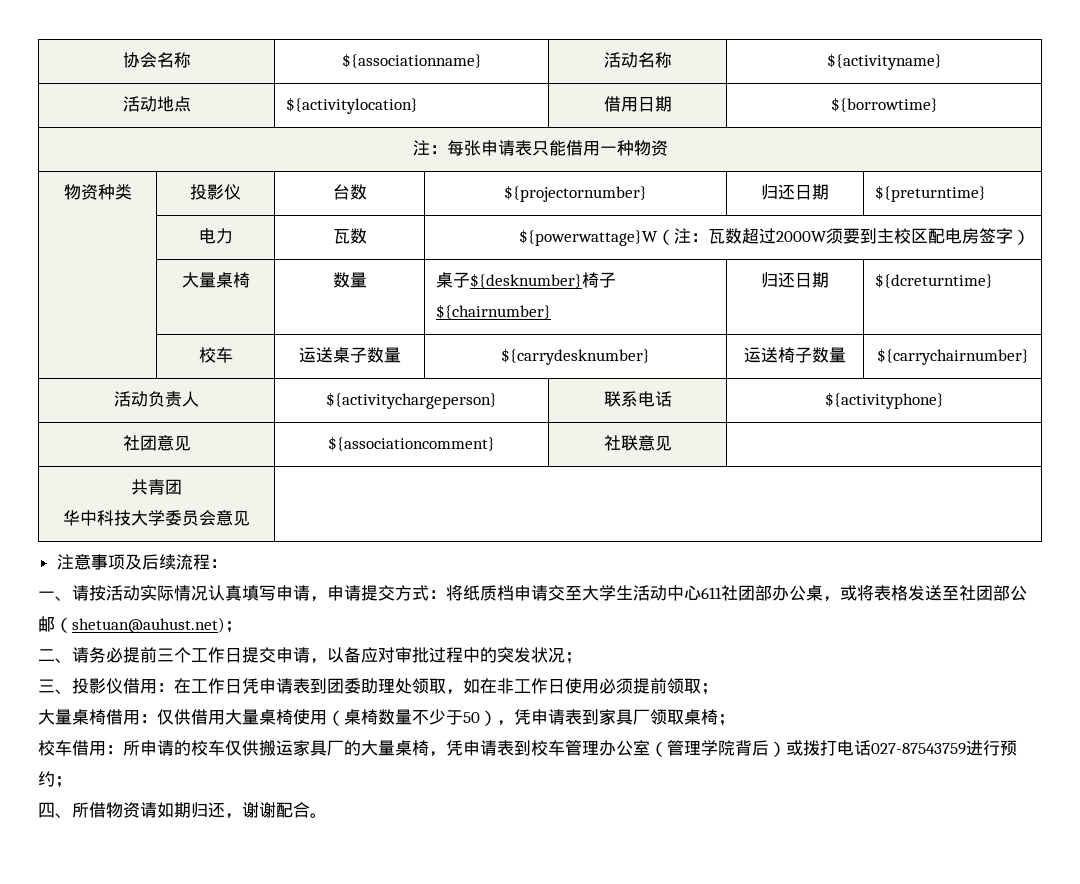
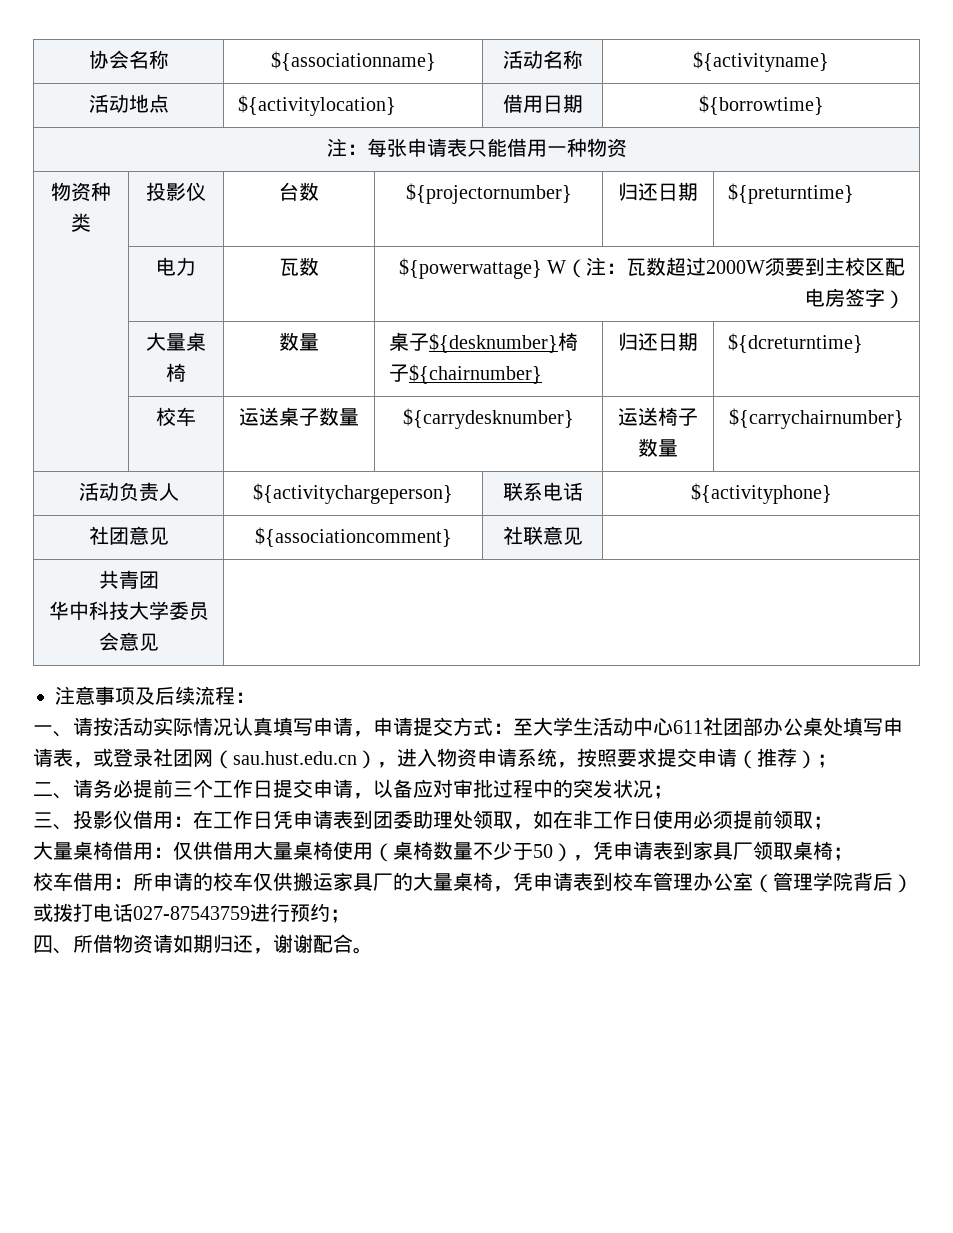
- | 电力 | 瓦数 | ${powerwattage}W（注：瓦数超过2000W须要到主校区配电房签字）
+ | 电力 | 瓦数 | ${powerwattage} W（注：瓦数超过2000W须要到主校区配电房签字）
- 一、请按活动实际情况认真填写申请，申请提交方式：将纸质档申请交至大学生活动中心611社团部办公桌，或将表格发送至社团部公邮（shetuan@auhust.net)；
+ 一、请按活动实际情况认真填写申请，申请提交方式：至大学生活动中心611社团部办公桌处填写申请表，或登录社团网（sau.hust.edu.cn），进入物资申请系统，按照要求提交申请（推荐）；

